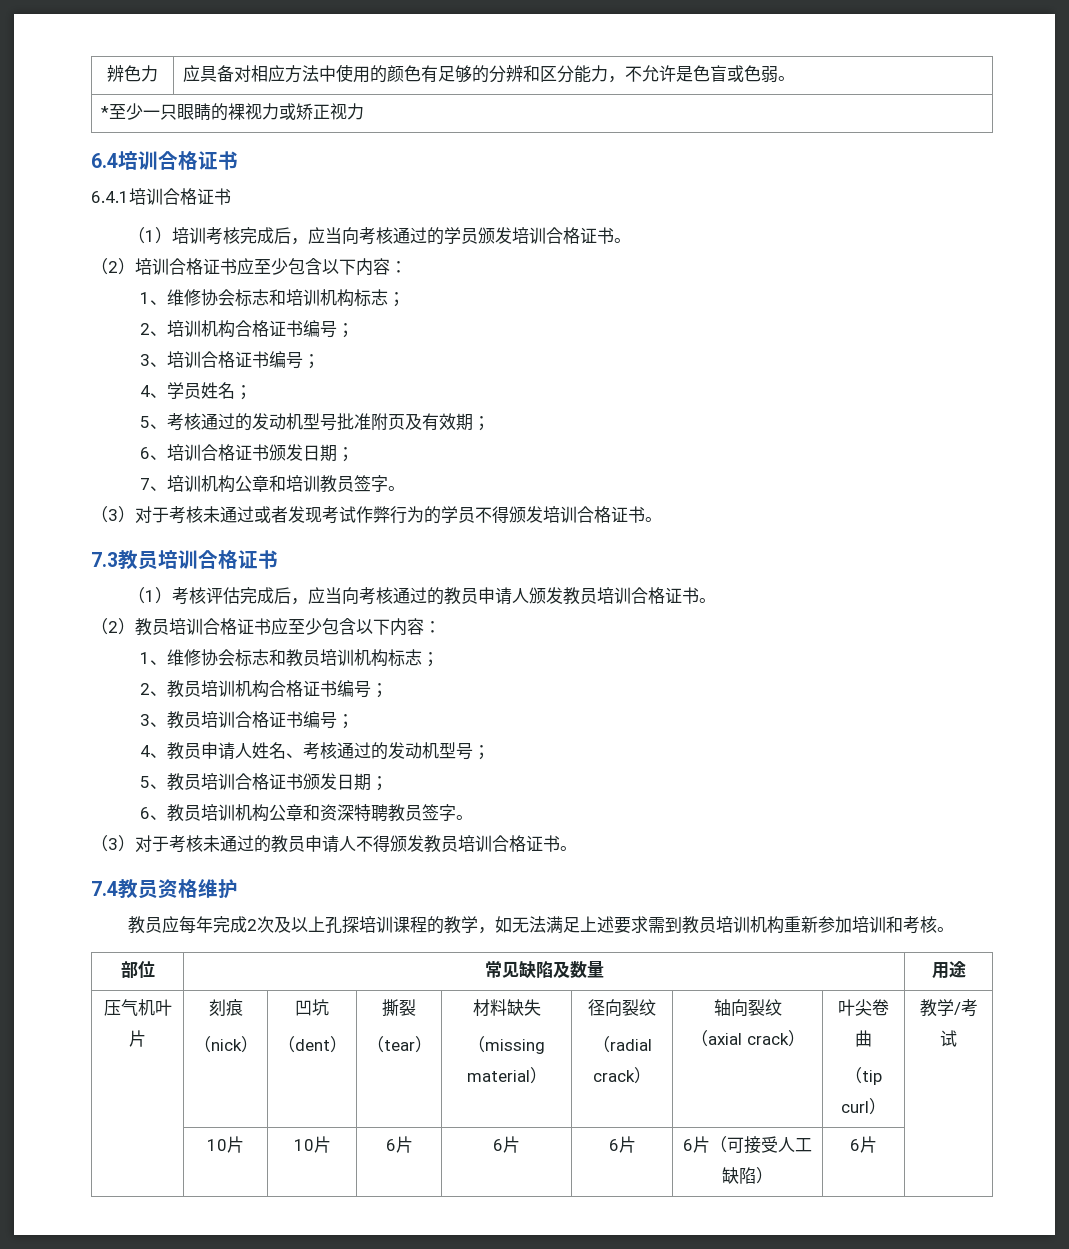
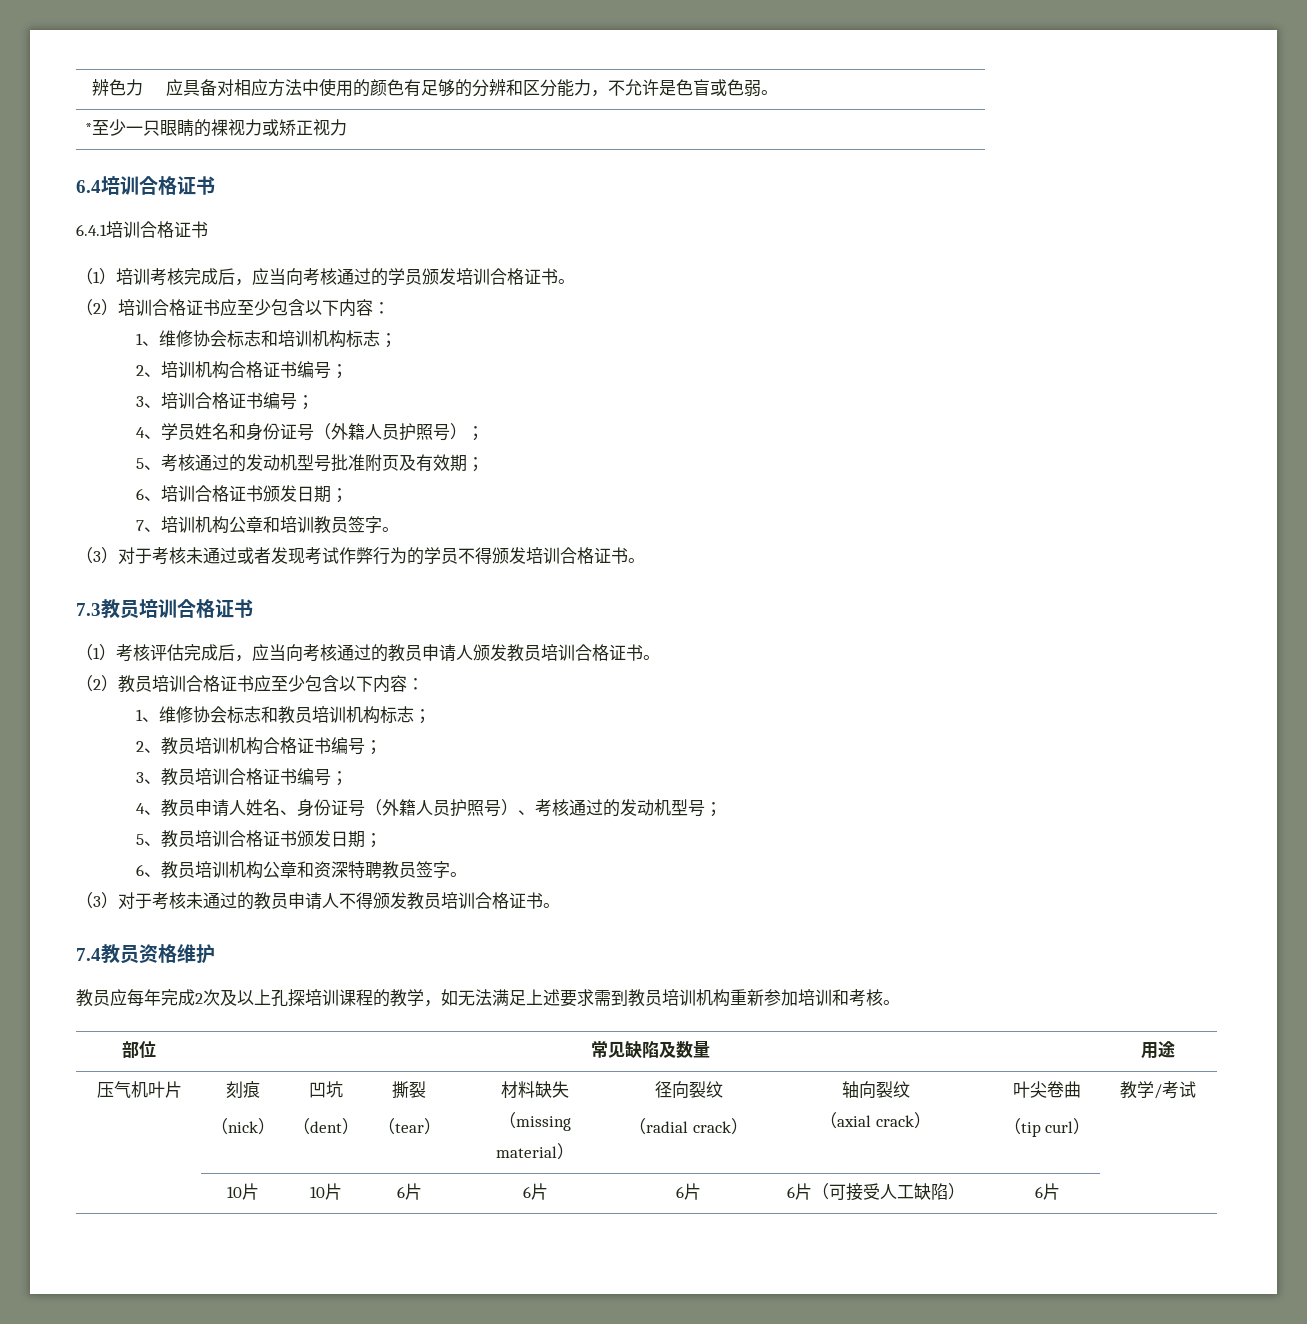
- 4、学员姓名；
+ 4、学员姓名和身份证号（外籍人员护照号）；
- 4、教员申请人姓名、考核通过的发动机型号；
+ 4、教员申请人姓名、身份证号（外籍人员护照号）、考核通过的发动机型号；

